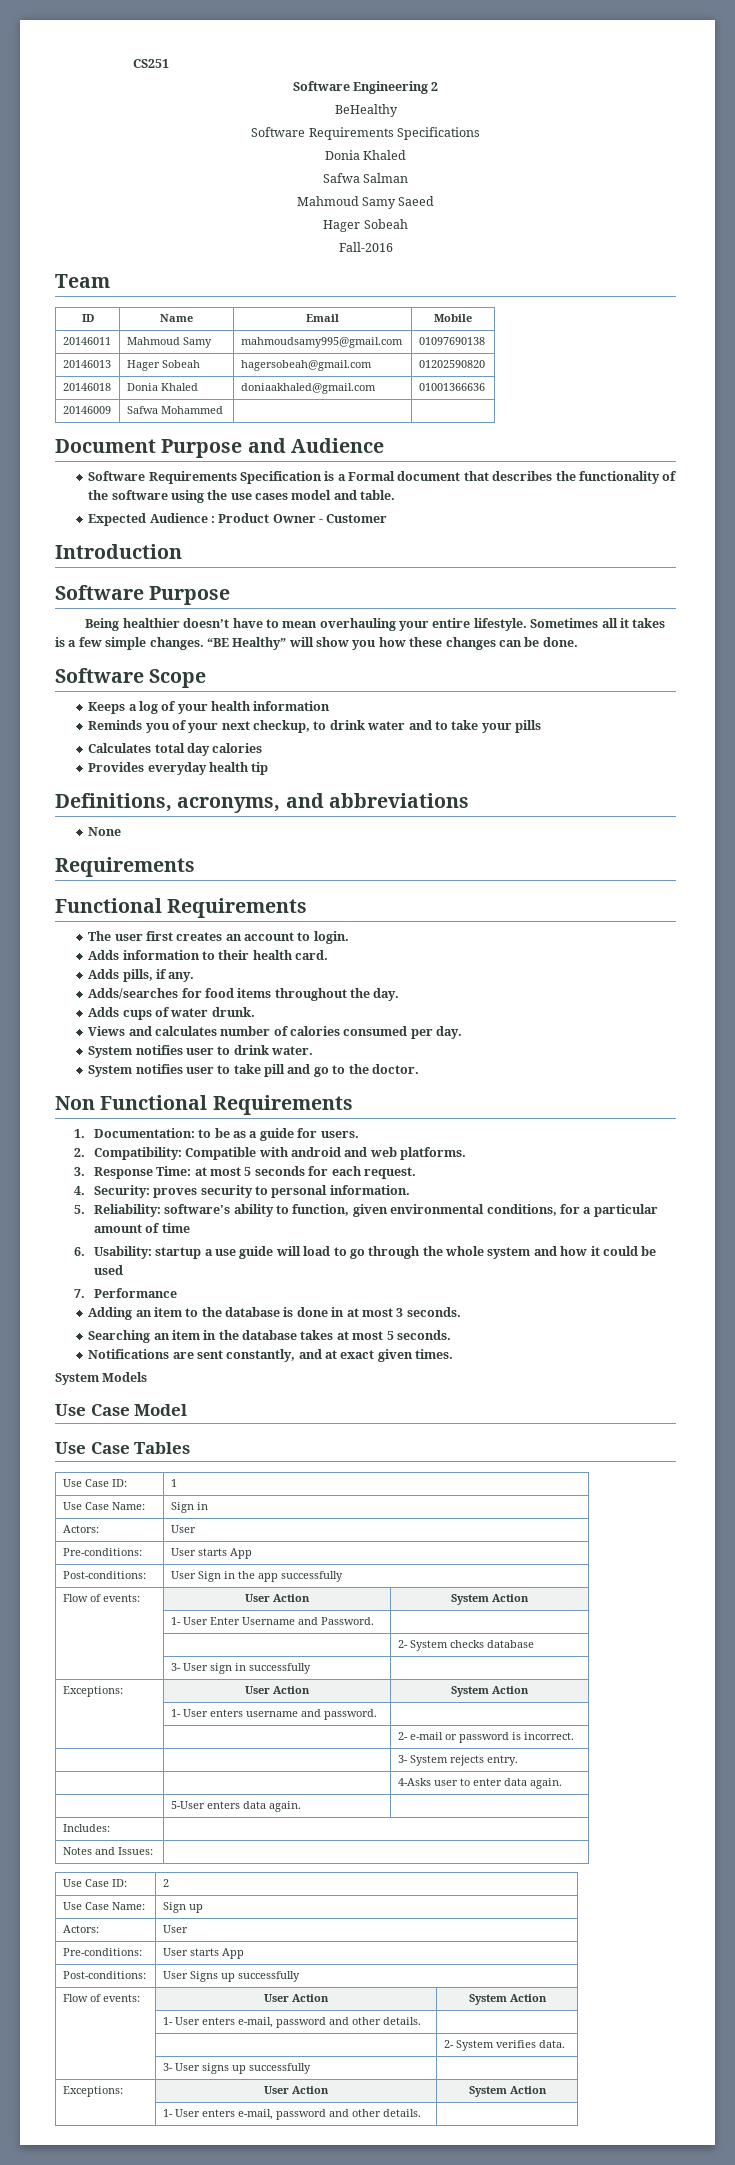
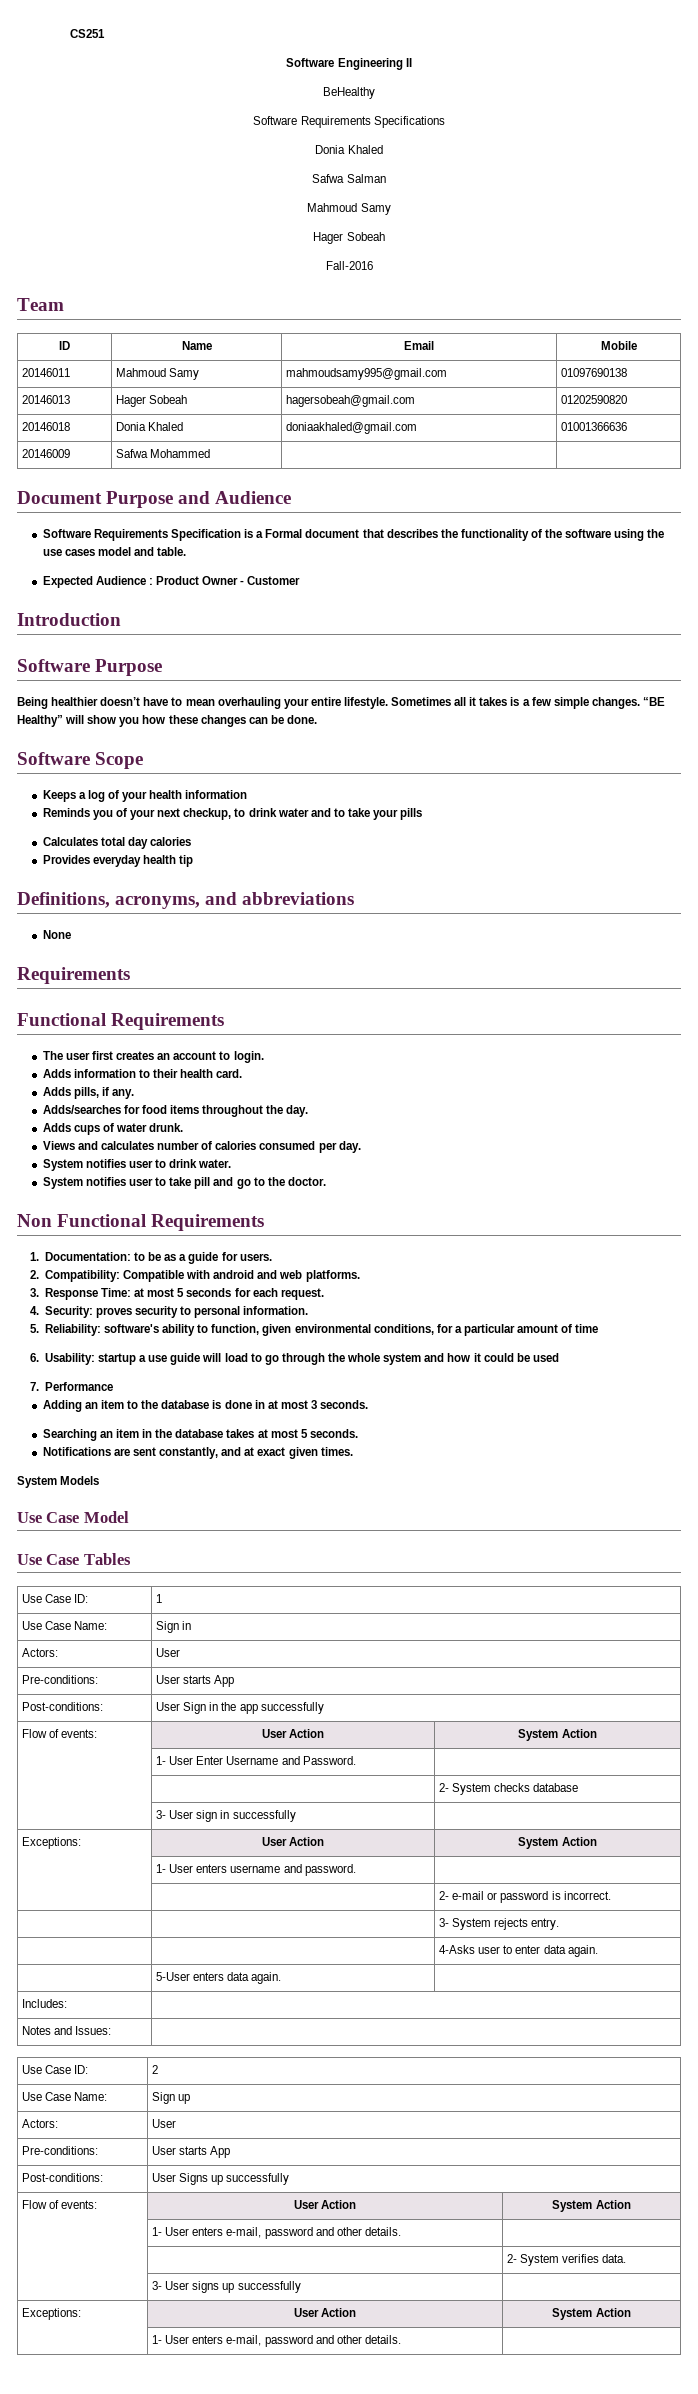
- Software Engineering 2
+ Software Engineering II
  Safwa Salman
- Mahmoud Samy Saeed
+ Mahmoud Samy

